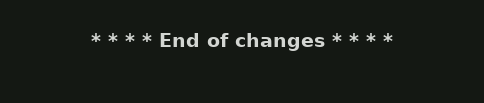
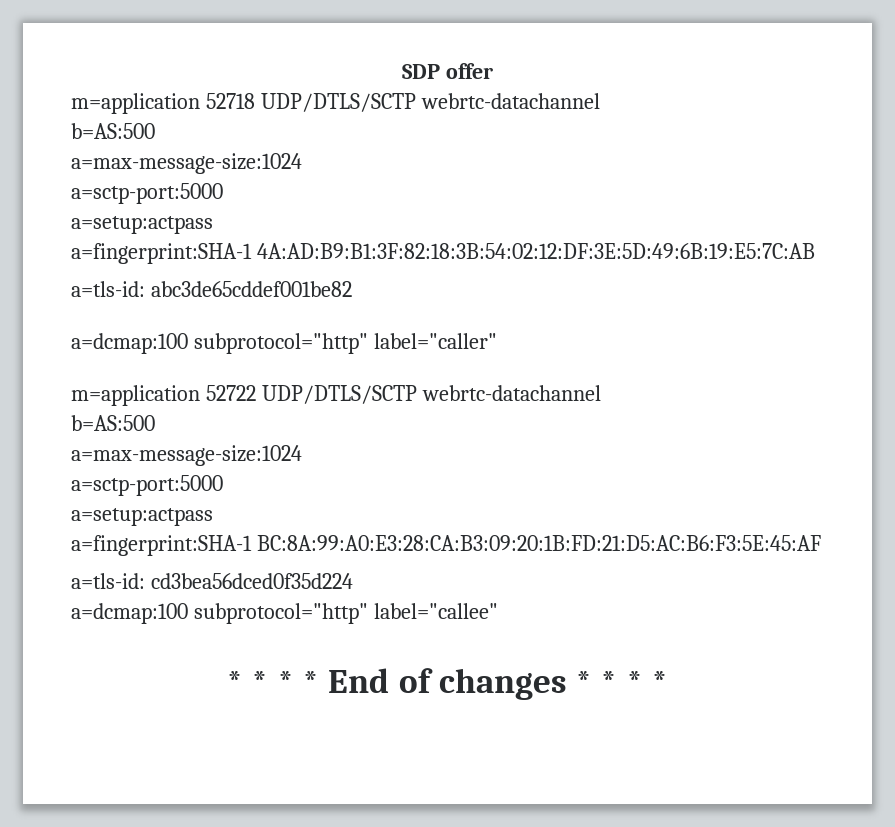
+ SDP offer
+ m=application 52718 UDP/DTLS/SCTP webrtc-datachannel
+ b=AS:500
+ a=max-message-size:1024
+ a=sctp-port:5000
+ a=setup:actpass
+ a=fingerprint:SHA-1 4A:AD:B9:B1:3F:82:18:3B:54:02:12:DF:3E:5D:49:6B:19:E5:7C:AB
+ a=tls-id: abc3de65cddef001be82
+ a=dcmap:100 subprotocol="http" label="caller"
+ m=application 52722 UDP/DTLS/SCTP webrtc-datachannel
+ b=AS:500
+ a=max-message-size:1024
+ a=sctp-port:5000
+ a=setup:actpass
+ a=fingerprint:SHA-1 BC:8A:99:A0:E3:28:CA:B3:09:20:1B:FD:21:D5:AC:B6:F3:5E:45:AF
+ a=tls-id: cd3bea56dced0f35d224
+ a=dcmap:100 subprotocol="http" label="callee"

